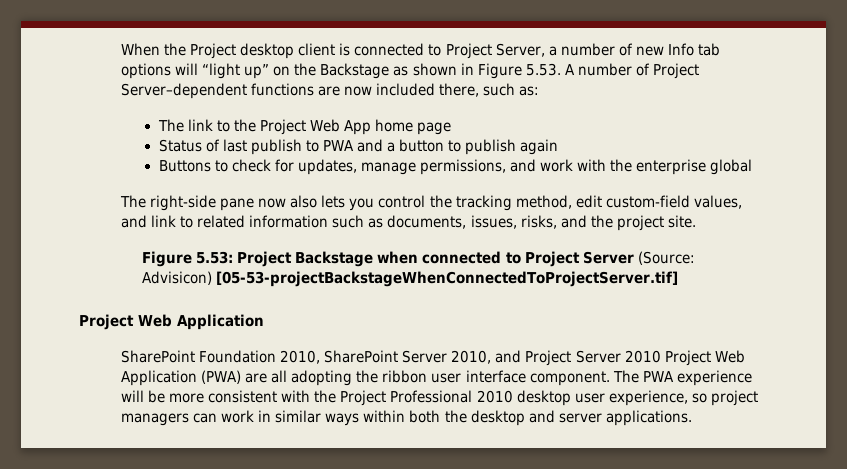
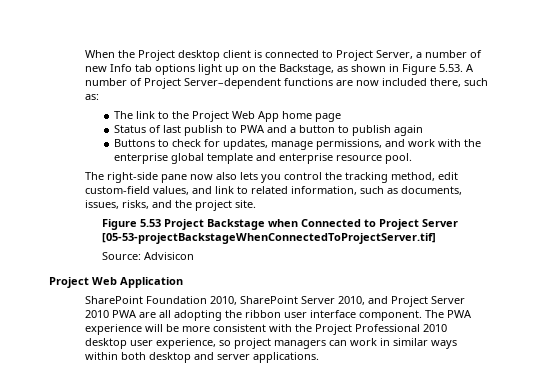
- When the Project desktop client is connected to Project Server, a number of new Info tab options will “light up” on the Backstage as shown in Figure 5.53. A number of Project Server–dependent functions are now included there, such as:
+ When the Project desktop client is connected to Project Server, a number of new Info tab options light up on the Backstage, as shown in Figure 5.53. A number of Project Server–dependent functions are now included there, such as:
- Buttons to check for updates, manage permissions, and work with the enterprise global
+ Buttons to check for updates, manage permissions, and work with the enterprise global template and enterprise resource pool.
- The right-side pane now also lets you control the tracking method, edit custom-field values, and link to related information such as documents, issues, risks, and the project site.
+ The right-side pane now also lets you control the tracking method, edit custom-field values, and link to related information, such as documents, issues, risks, and the project site.
- Figure 5.53: Project Backstage when connected to Project Server (Source: Advisicon) [05-53-projectBackstageWhenConnectedToProjectServer.tif]
+ Figure 5.53 Project Backstage when Connected to Project Server [05-53-projectBackstageWhenConnectedToProjectServer.tif]
+ Source: Advisicon
- SharePoint Foundation 2010, SharePoint Server 2010, and Project Server 2010 Project Web Application (PWA) are all adopting the ribbon user interface component.
+ SharePoint Foundation 2010, SharePoint Server 2010, and Project Server 2010 PWA are all adopting the ribbon user interface component.
- The PWA experience will be more consistent with the Project Professional 2010 desktop user experience, so project managers can work in similar ways within both the desktop and server applications.
+ The PWA experience will be more consistent with the Project Professional 2010 desktop user experience, so project managers can work in similar ways within both desktop and server applications.

